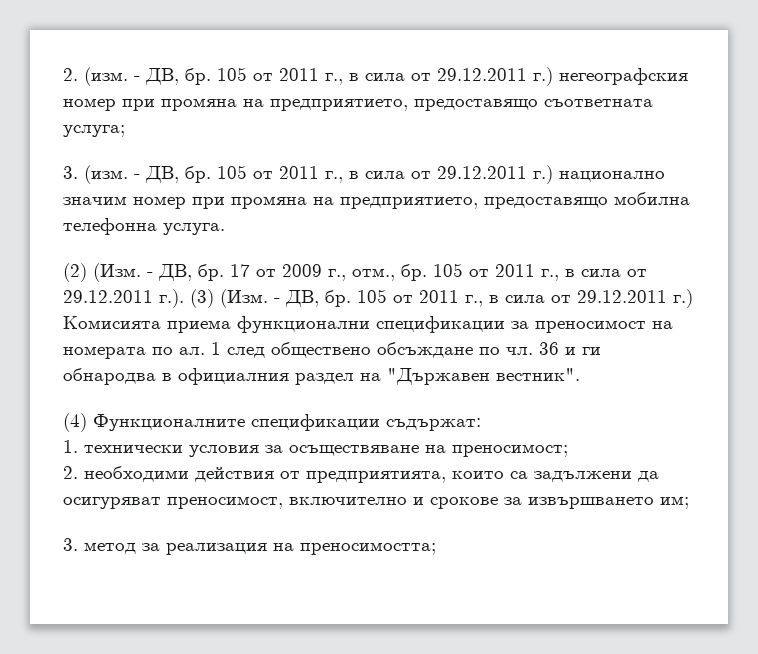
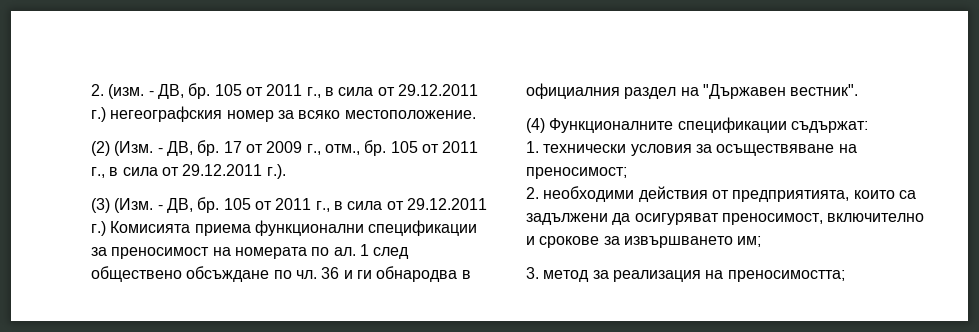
- 105 от 2011 г., в сила от 29.12.2011 г.) негеографския номер при промяна на предприятието, предоставящо съответната услуга;
- 3. (изм. - ДВ, бр. 105 от 2011 г., в сила от 29.12.2011 г.) национално значим номер при промяна на предприятието, предоставящо мобилна телефонна услуга.
+ 105 от 2011 г., в сила от 29.12.2011 г.) негеографския номер за всяко местоположение.
- 105 от 2011 г., в сила от 29.12.2011 г.). (3) (Изм. - ДВ, бр.
+ 105 от 2011 г., в сила от 29.12.2011 г.).
+ (3) (Изм. - ДВ, бр.

